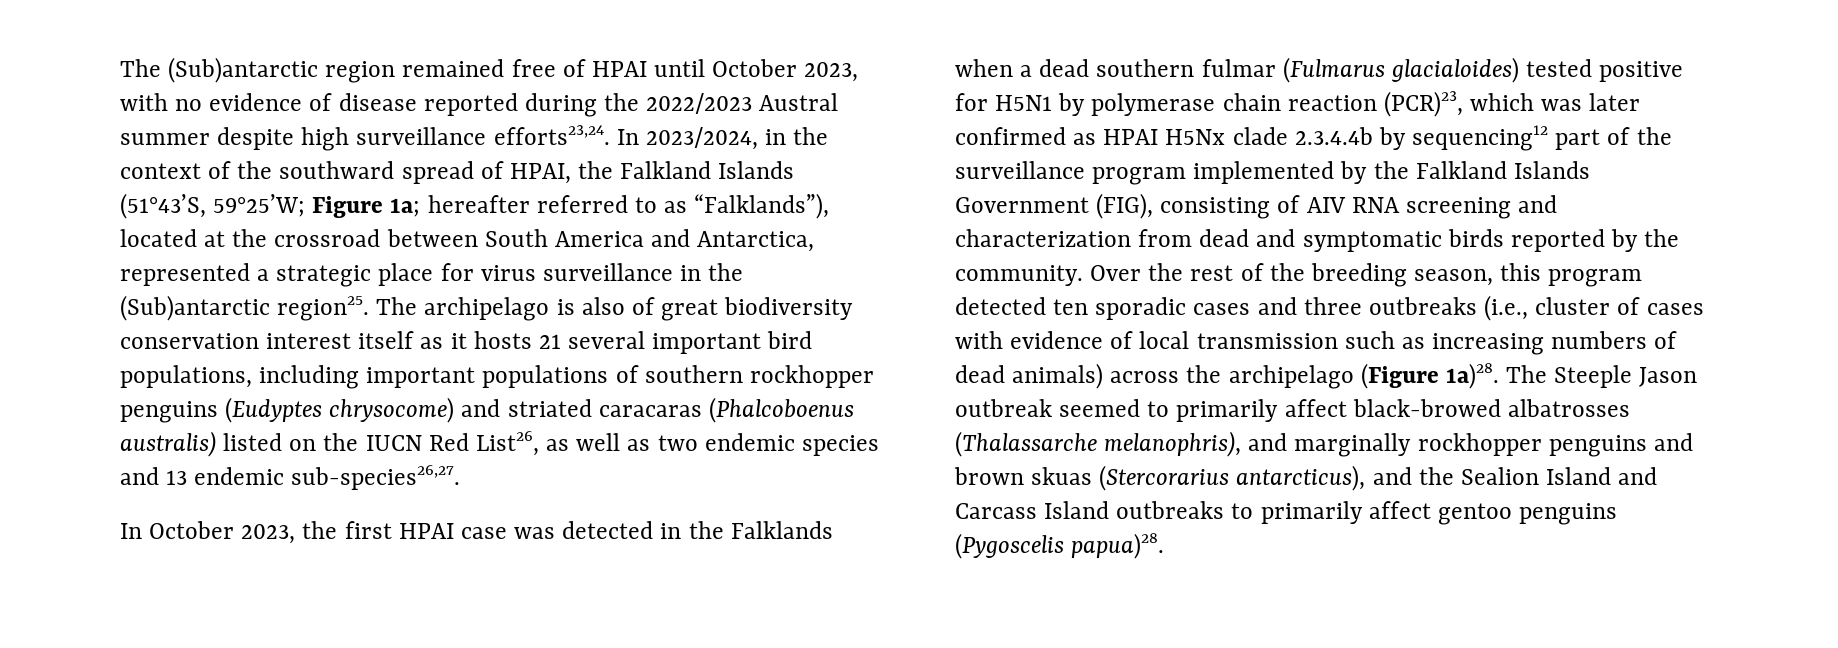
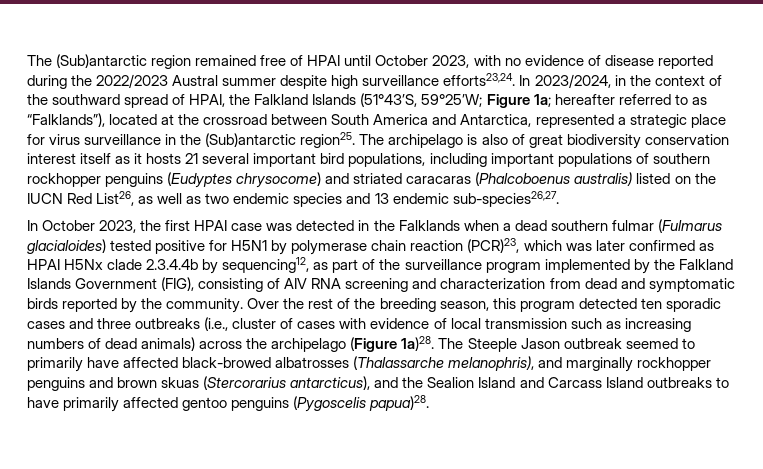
- In October 2023, the first HPAI case was detected in the Falklands when a dead southern fulmar (Fulmarus glacialoides) tested positive for H5N1 by polymerase chain reaction (PCR)23, which was later confirmed as HPAI H5Nx clade 2.3.4.4b by sequencing12 part of the surveillance program implemented by the Falkland Islands Government (FIG), consisting of AIV RNA screening and characterization from dead and symptomatic birds reported by the community.
+ In October 2023, the first HPAI case was detected in the Falklands when a dead southern fulmar (Fulmarus glacialoides) tested positive for H5N1 by polymerase chain reaction (PCR)23, which was later confirmed as HPAI H5Nx clade 2.3.4.4b by sequencing12, as part of the surveillance program implemented by the Falkland Islands Government (FIG), consisting of AIV RNA screening and characterization from dead and symptomatic birds reported by the community.
- The Steeple Jason outbreak seemed to primarily affect black-browed albatrosses (Thalassarche melanophris), and marginally rockhopper penguins and brown skuas (Stercorarius antarcticus), and the Sealion Island and Carcass Island outbreaks to primarily affect gentoo penguins (Pygoscelis papua)28.
+ The Steeple Jason outbreak seemed to primarily have affected black-browed albatrosses (Thalassarche melanophris), and marginally rockhopper penguins and brown skuas (Stercorarius antarcticus), and the Sealion Island and Carcass Island outbreaks to have primarily affected gentoo penguins (Pygoscelis papua)28.

